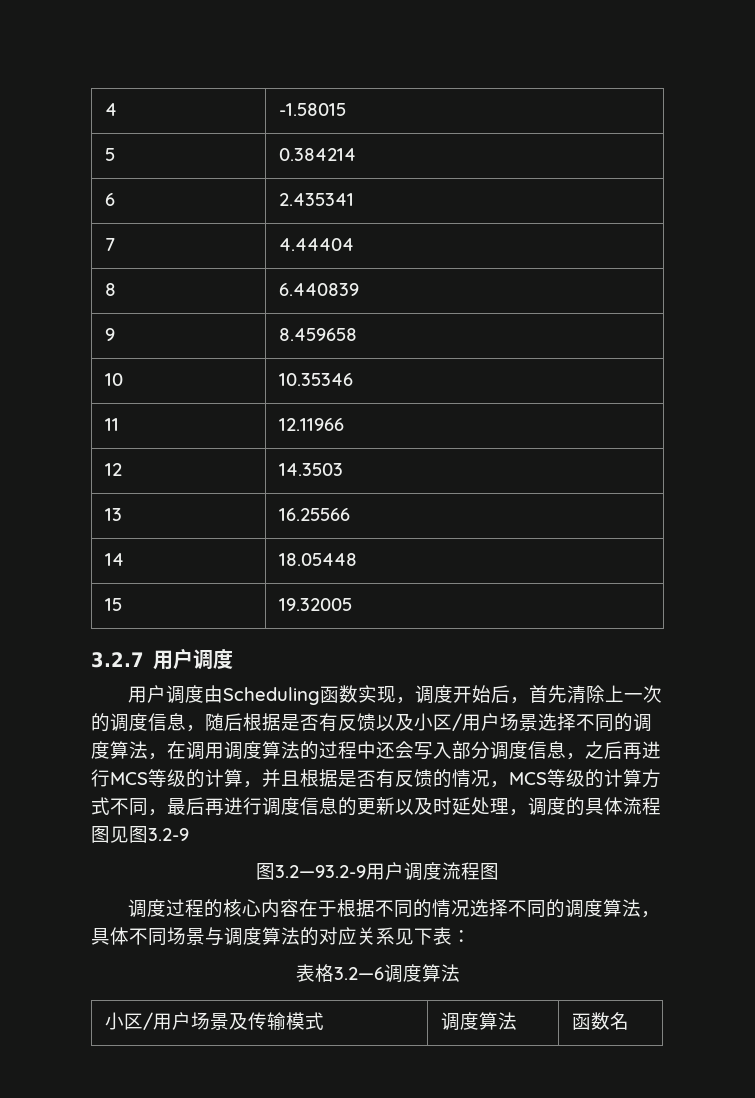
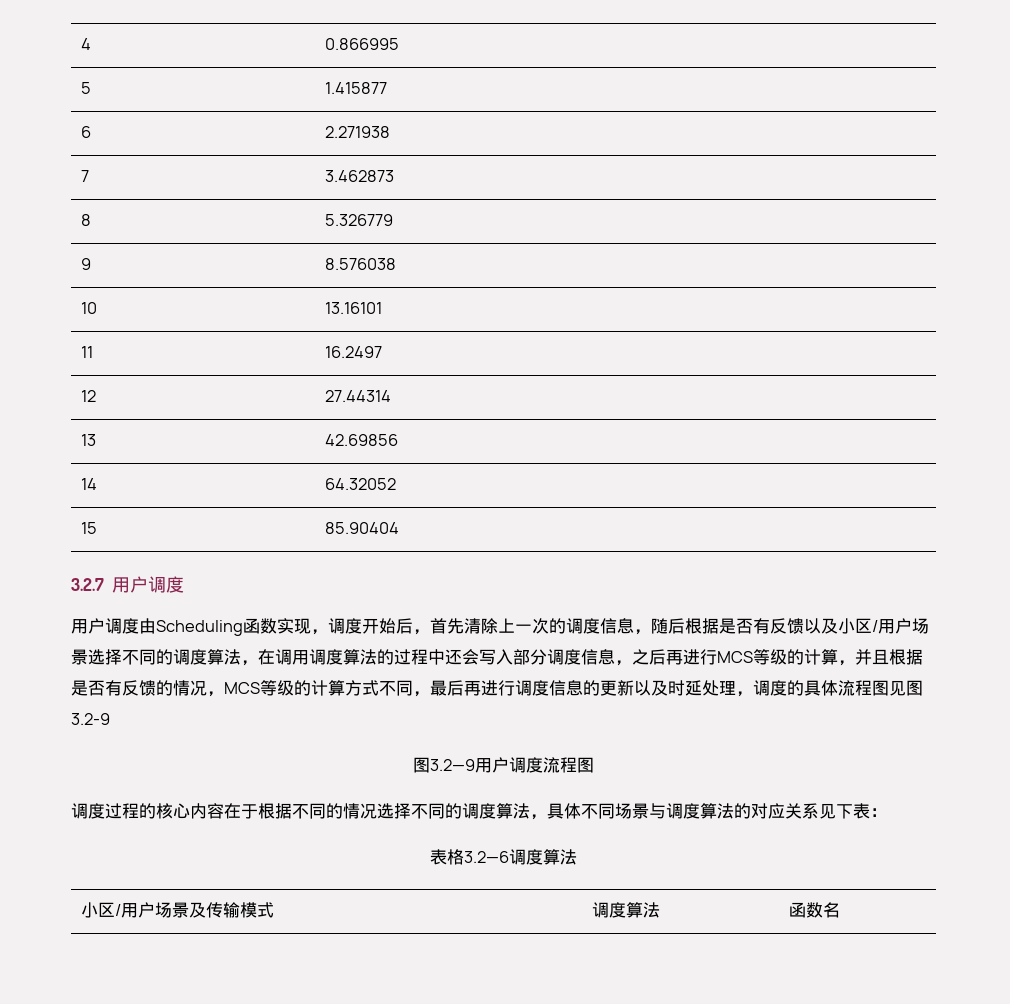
- 4 | -1.58015
+ 4 | 0.866995
- 5 | 0.384214
+ 5 | 1.415877
- 6 | 2.435341
+ 6 | 2.271938
- 7 | 4.44404
+ 7 | 3.462873
- 8 | 6.440839
+ 8 | 5.326779
- 9 | 8.459658
+ 9 | 8.576038
- 10 | 10.35346
+ 10 | 13.16101
- 11 | 12.11966
+ 11 | 16.2497
- 12 | 14.3503
+ 12 | 27.44314
- 13 | 16.25566
+ 13 | 42.69856
- 14 | 18.05448
+ 14 | 64.32052
- 15 | 19.32005
+ 15 | 85.90404
- 图3.2—93.2-9用户调度流程图
+ 图3.2—9用户调度流程图

